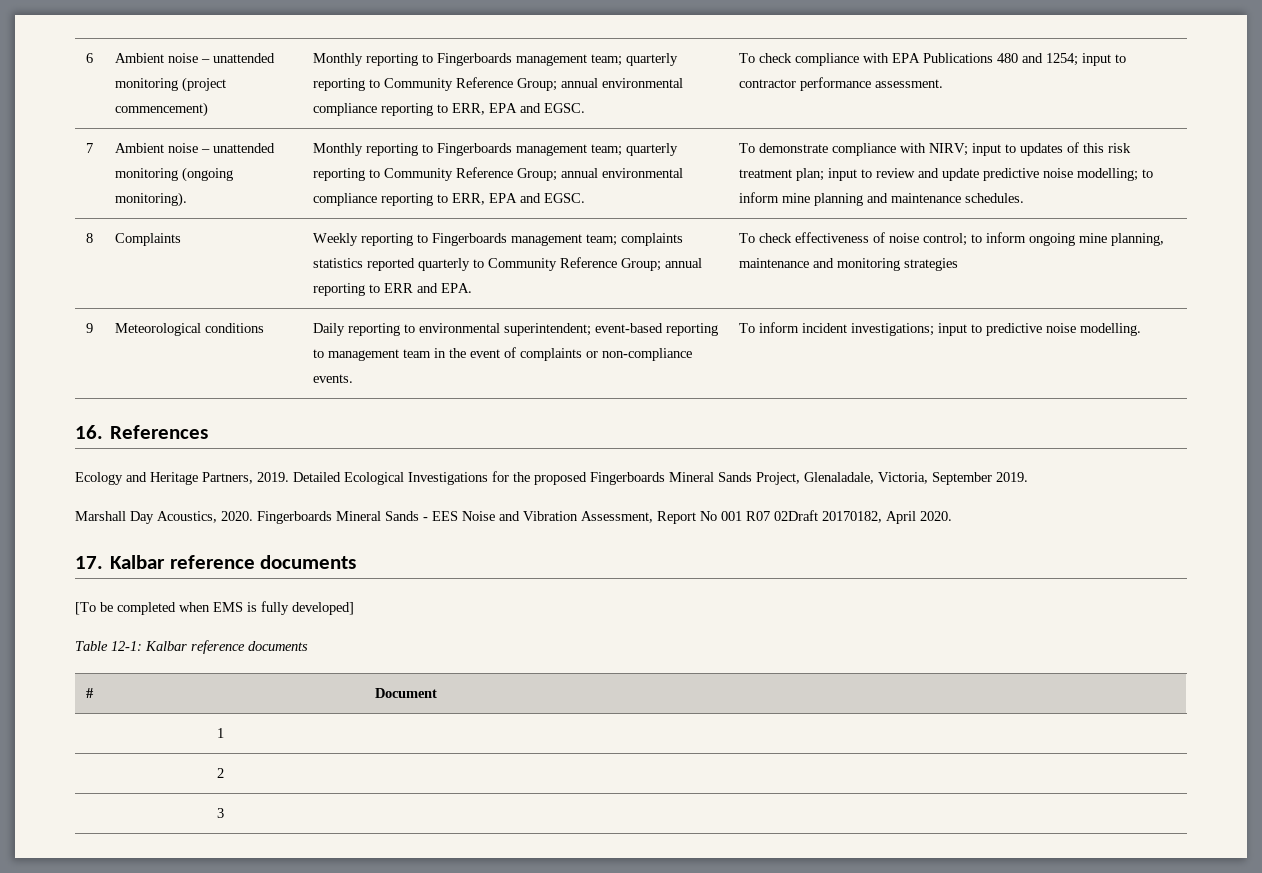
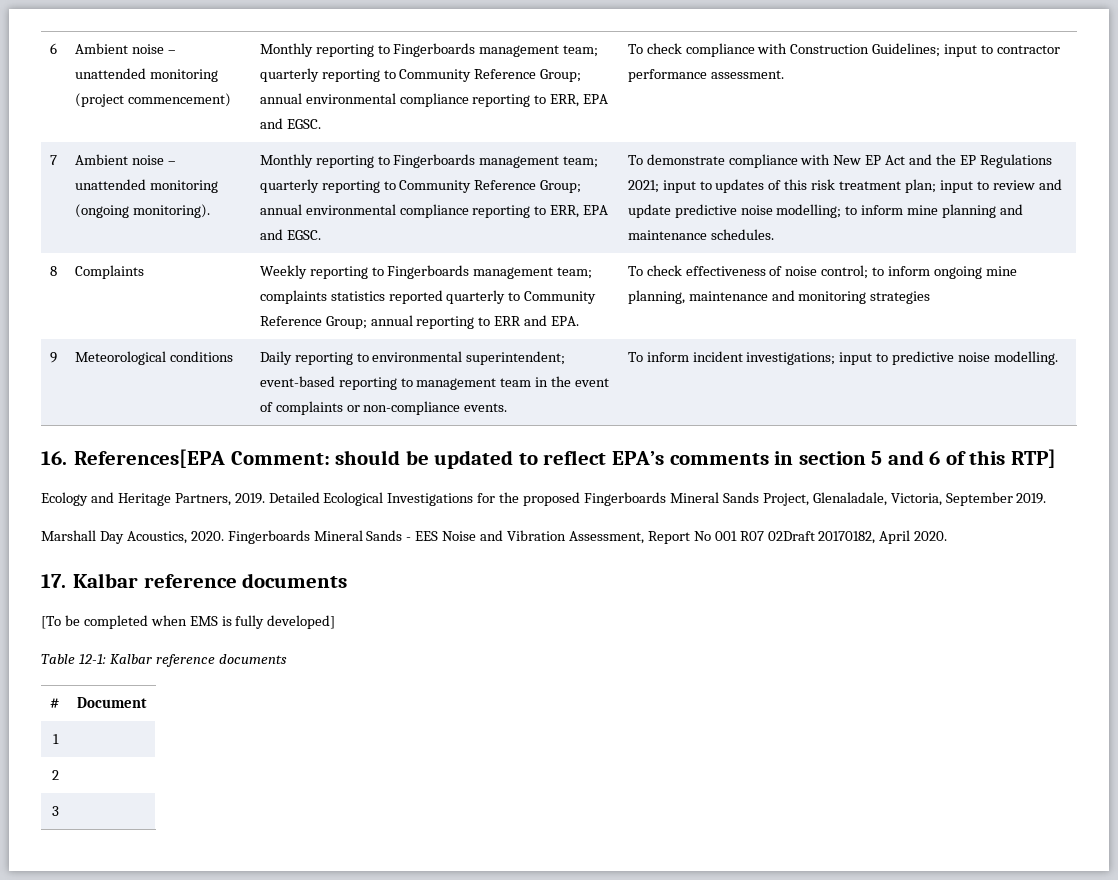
- To check compliance with EPA Publications 480 and 1254; input to contractor performance assessment.
+ To check compliance with Construction Guidelines; input to contractor performance assessment.
- To demonstrate compliance with NIRV; input to updates of this risk treatment plan; input to review and update predictive noise modelling; to inform mine planning and maintenance schedules.
+ To demonstrate compliance with New EP Act and the EP Regulations 2021; input to updates of this risk treatment plan; input to review and update predictive noise modelling; to inform mine planning and maintenance schedules.
- 16. References
+ 16. References[EPA Comment: should be updated to reflect EPA’s comments in section 5 and 6 of this RTP]

